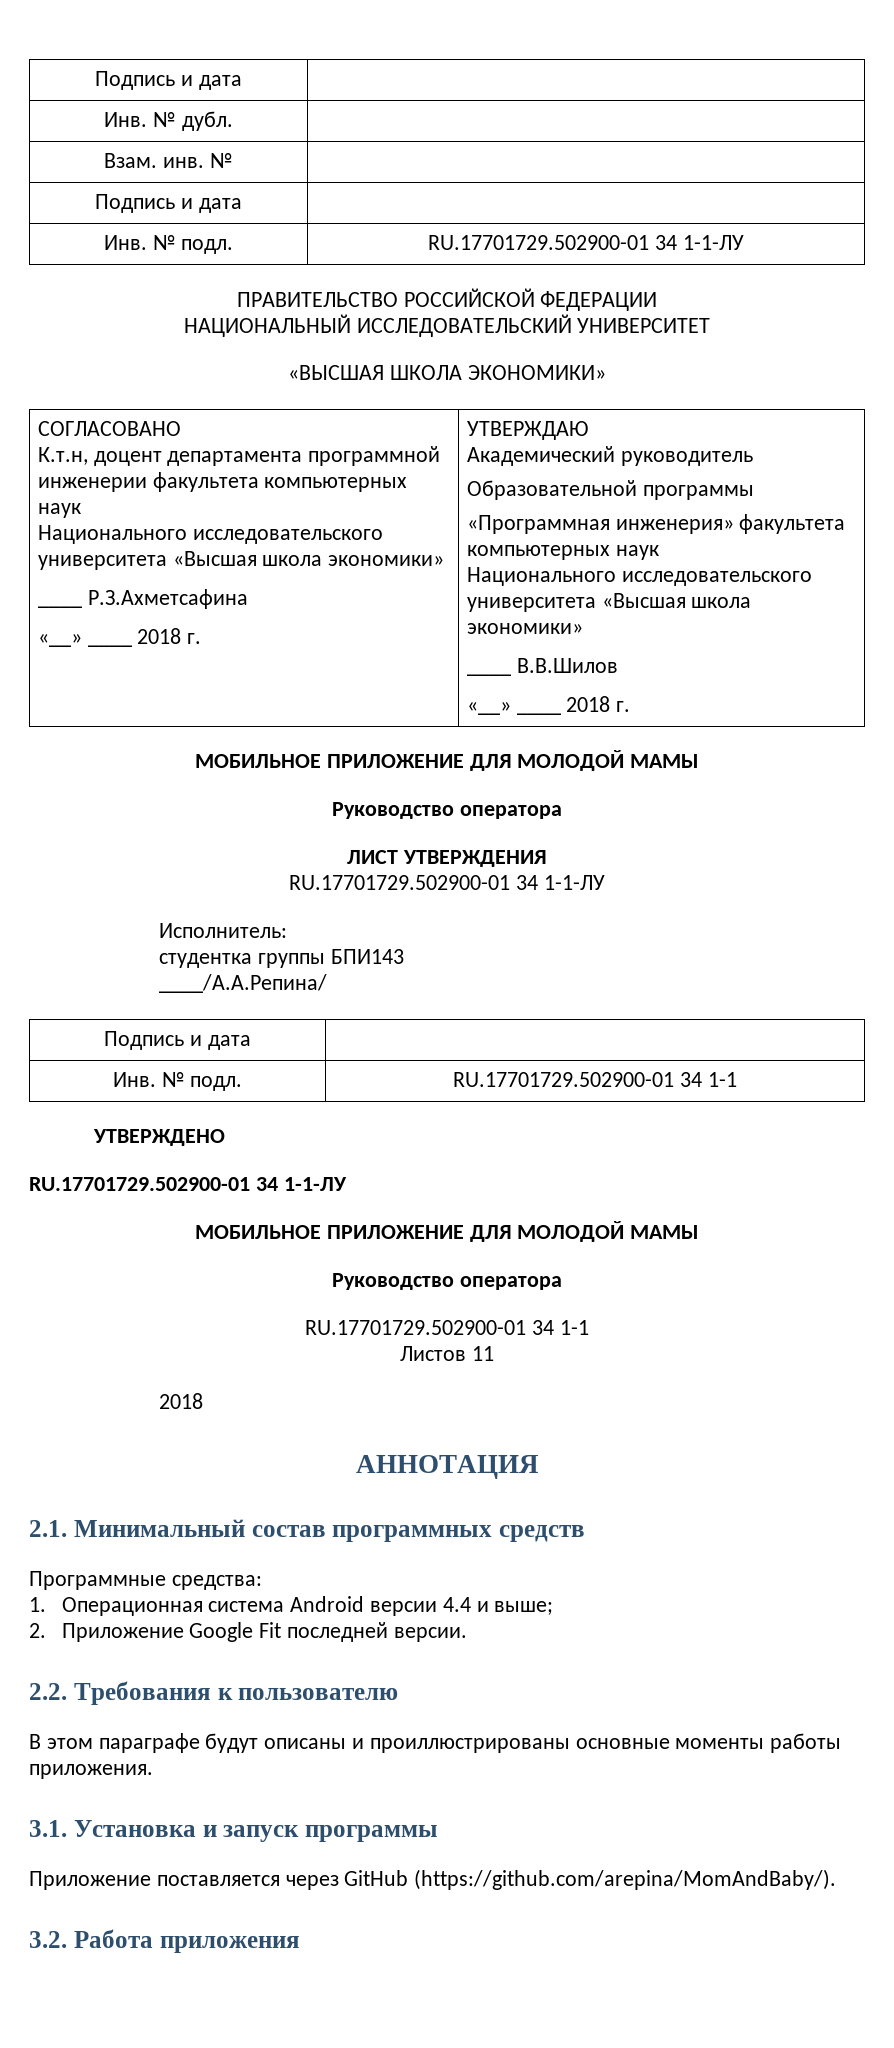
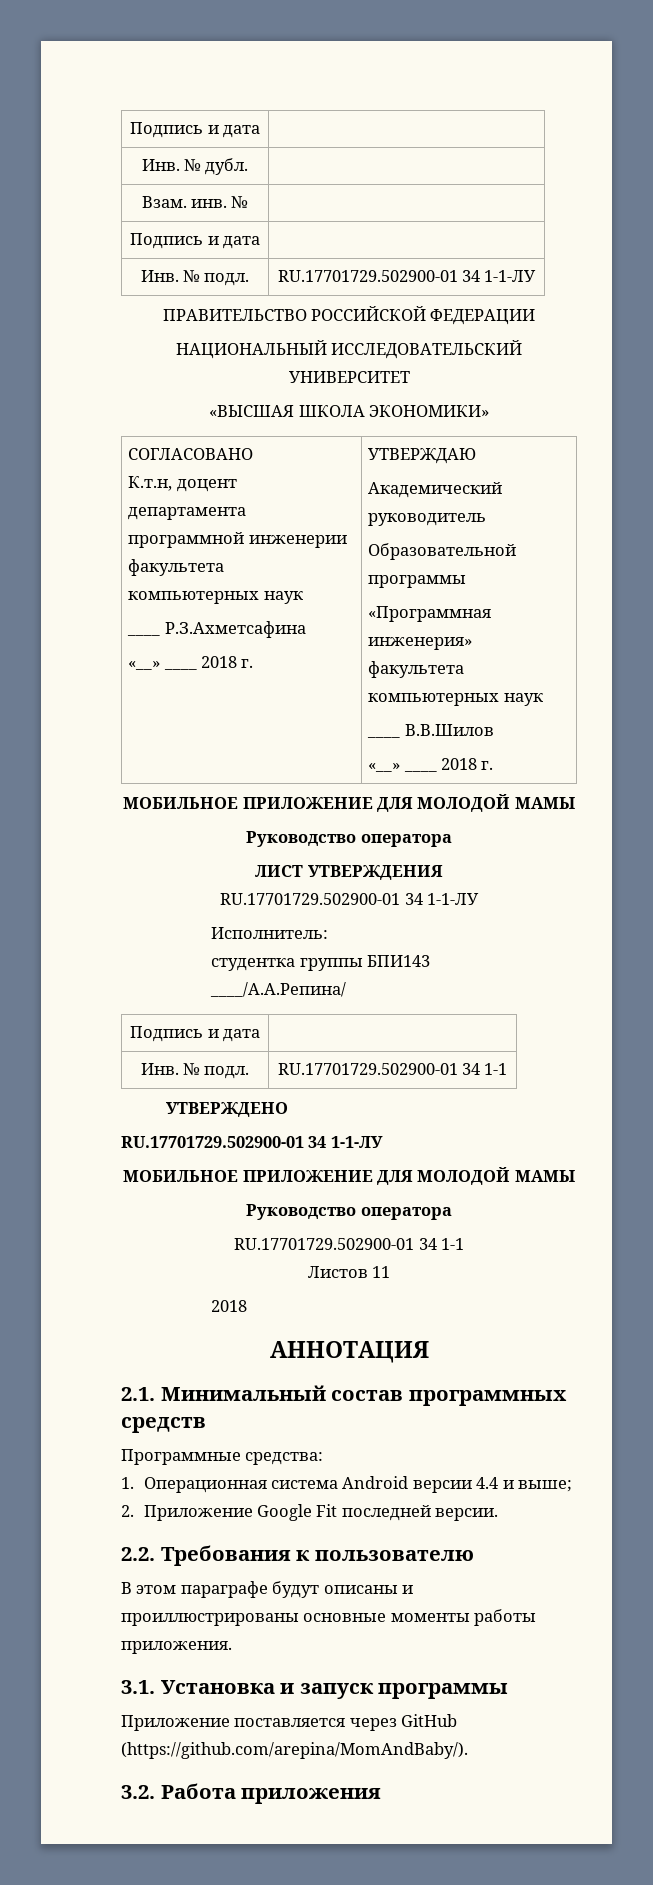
  К.т.н, доцент департамента программной инженерии факультета компьютерных наук
- Национального исследовательского университета «Высшая школа экономики»
  «Программная инженерия» факультета компьютерных наук
- Национального исследовательского университета «Высшая школа экономики»

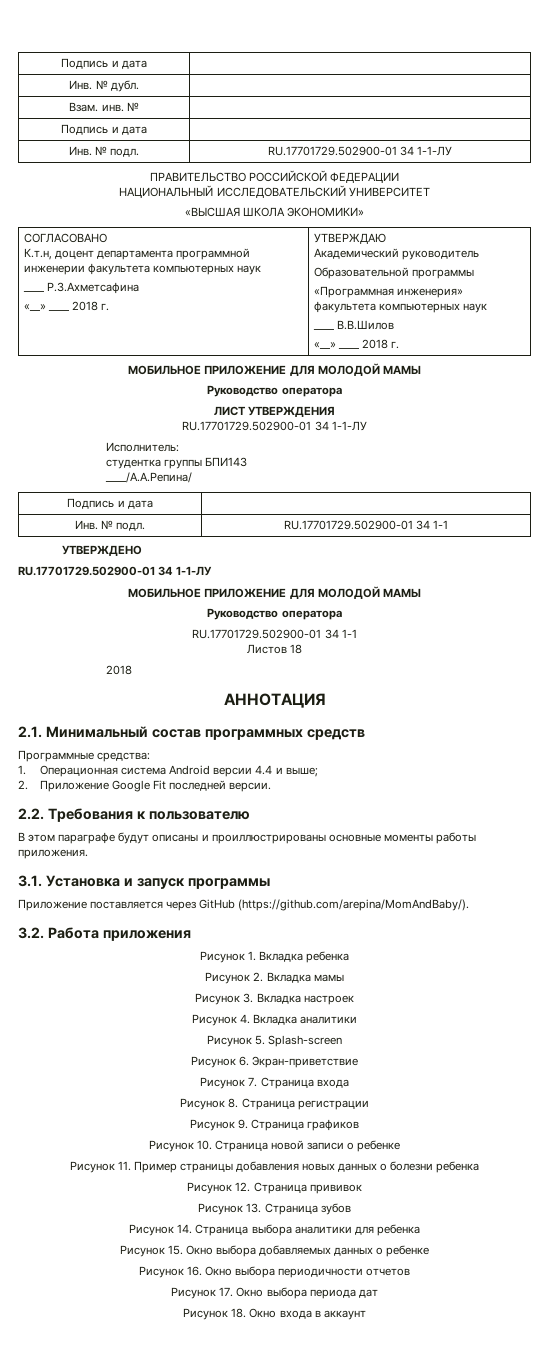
- Листов 11
+ Листов 18
+ Рисунок 1. Вкладка ребенка
+ Рисунок 2. Вкладка мамы
+ Рисунок 3. Вкладка настроек
+ Рисунок 4. Вкладка аналитики
+ Рисунок 5. Splash-screen
+ Рисунок 6. Экран-приветствие
+ Рисунок 7. Страница входа
+ Рисунок 8. Страница регистрации
+ Рисунок 9. Страница графиков
+ Рисунок 10. Страница новой записи о ребенке
+ Рисунок 11. Пример страницы добавления новых данных о болезни ребенка
+ Рисунок 12. Страница прививок
+ Рисунок 13. Страница зубов
+ Рисунок 14. Страница выбора аналитики для ребенка
+ Рисунок 15. Окно выбора добавляемых данных о ребенке
+ Рисунок 16. Окно выбора периодичности отчетов
+ Рисунок 17. Окно выбора периода дат
+ Рисунок 18. Окно входа в аккаунт

